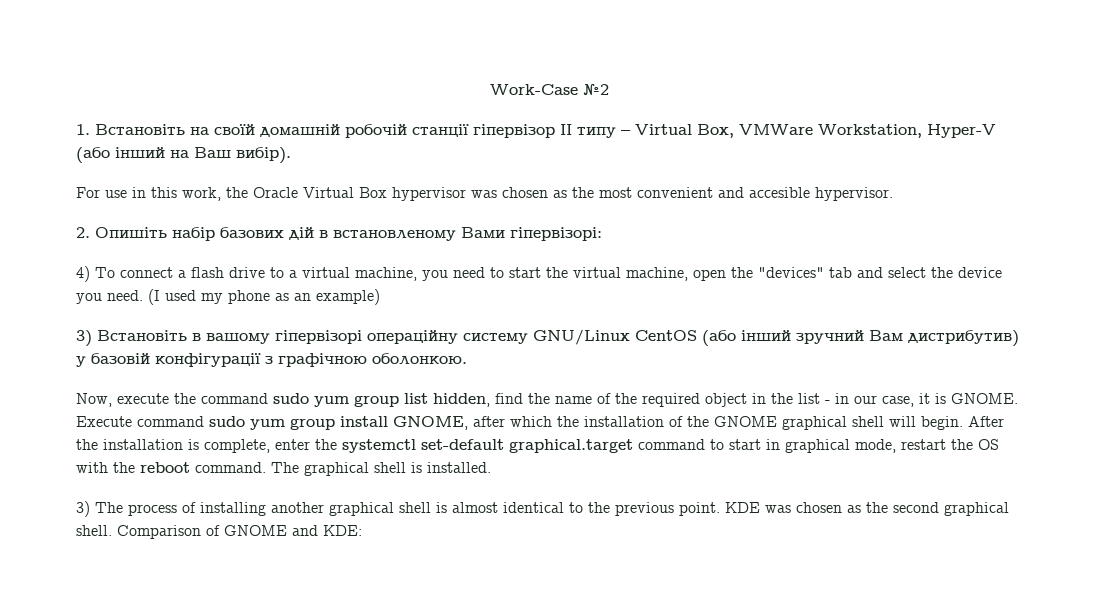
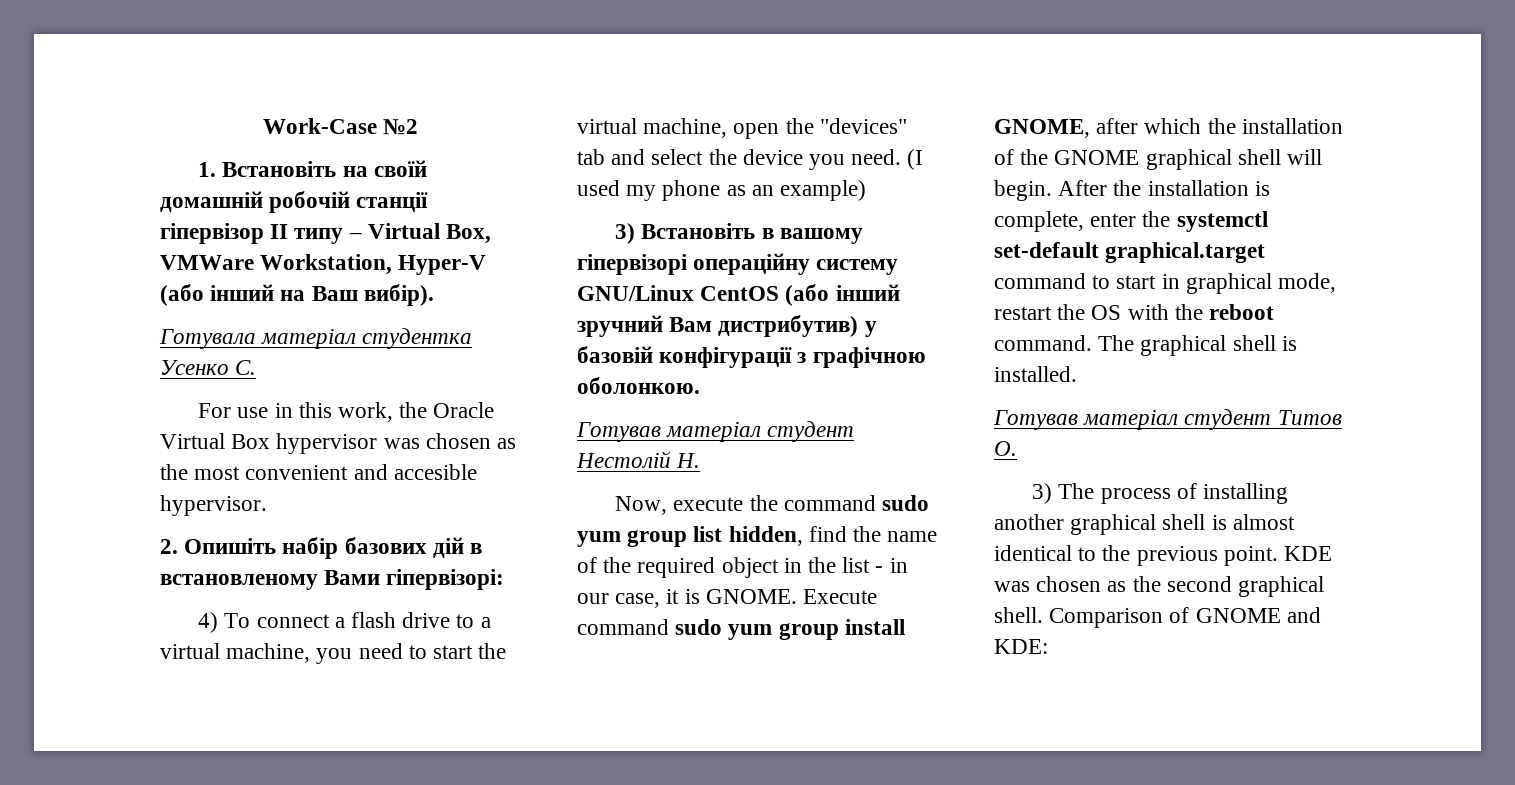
+ Готувала матеріал студентка Усенко С.
+ Готував матеріал студент Нестолій Н.
+ Готував матеріал студент Титов О.

